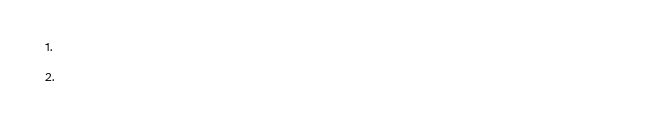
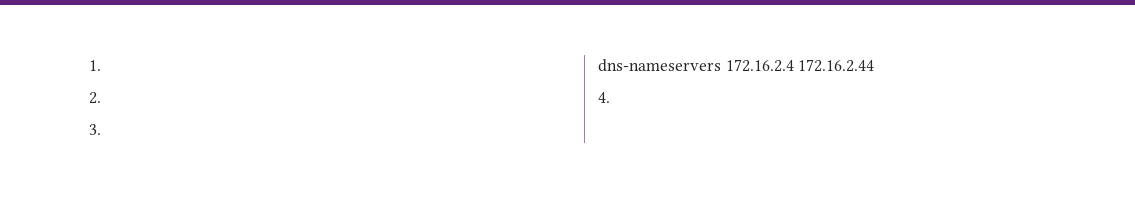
+ 3.
+ dns-nameservers 172.16.2.4 172.16.2.44
+ 4.

